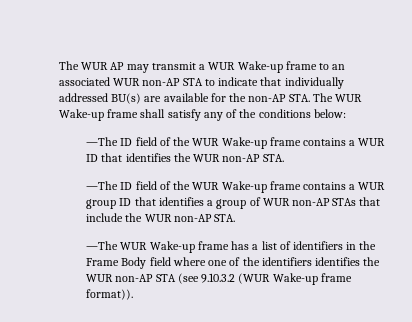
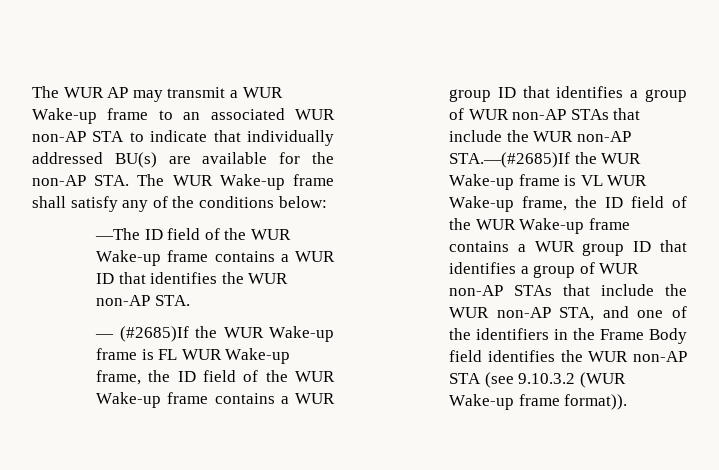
- —The ID field of the WUR Wake-up frame contains a WUR group ID that identifies a group of WUR non-AP STAs that include the WUR non-AP STA.
- —The WUR Wake-up frame has a list of identifiers in the Frame Body field where one of the identifiers identifies the WUR non-AP STA (see 9.10.3.2 (WUR Wake-up frame format)).
+ — (#2685)If the WUR Wake-up frame is FL WUR Wake-up frame, the ID field of the WUR Wake-up frame contains a WUR group ID that identifies a group of WUR non-AP STAs that include the WUR non-AP STA.—(#2685)If the WUR Wake-up frame is VL WUR Wake-up frame, the ID field of the WUR Wake-up frame contains a WUR group ID that identifies a group of WUR non-AP STAs that include the WUR non-AP STA, and one of the identifiers in the Frame Body field identifies the WUR non-AP STA (see 9.10.3.2 (WUR Wake-up frame format)).

